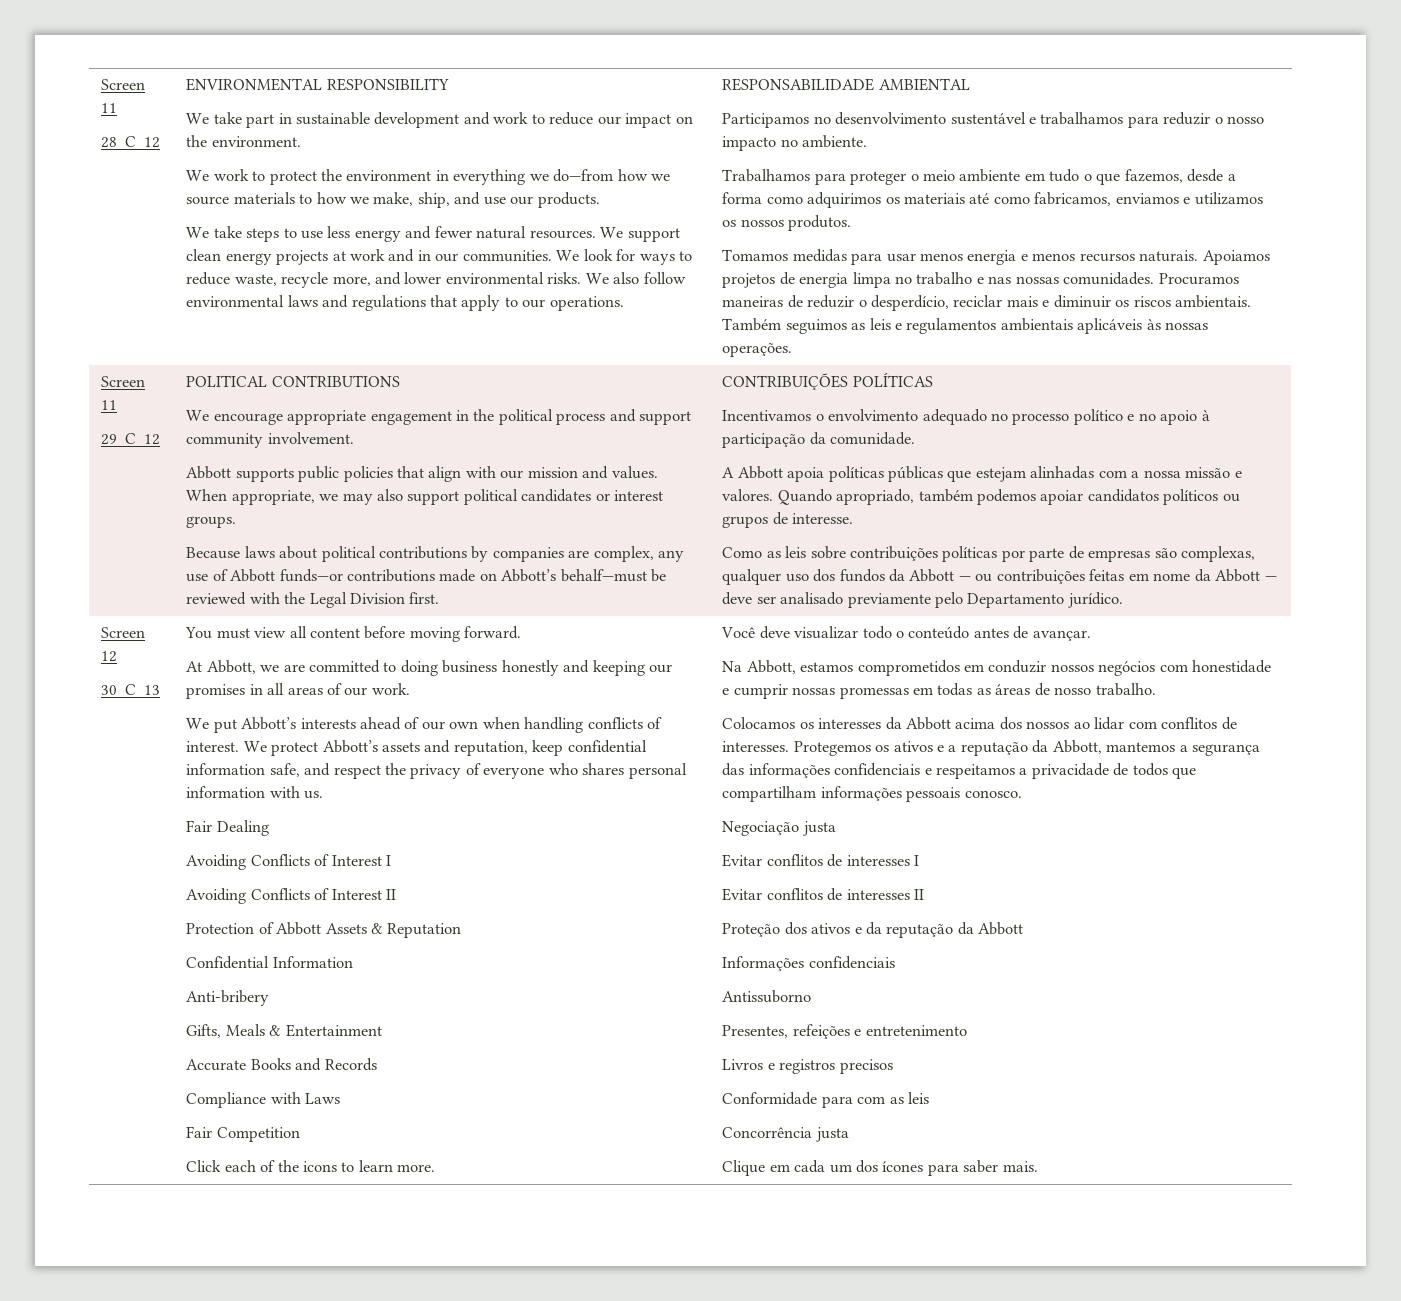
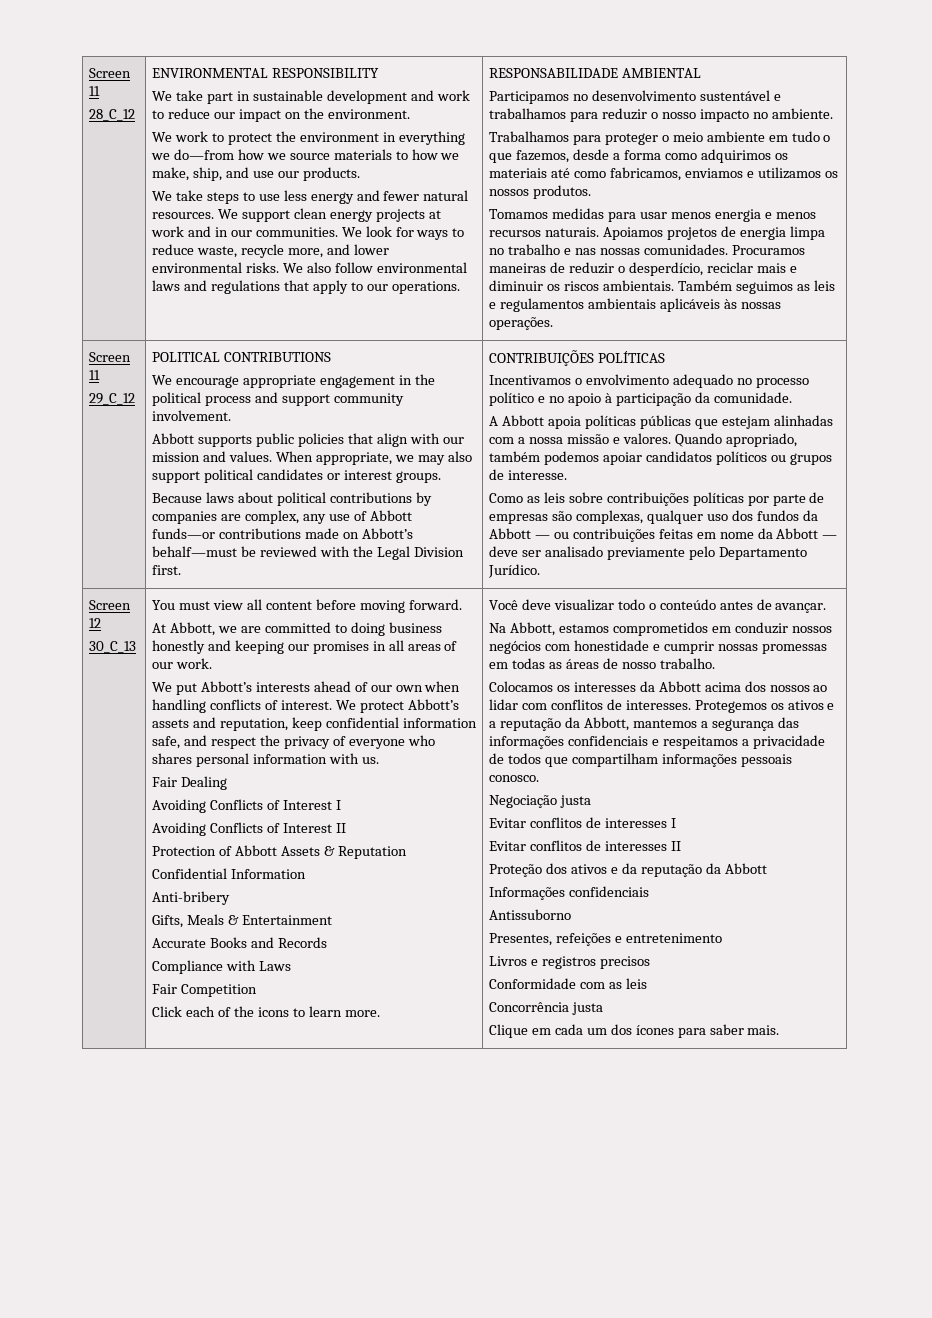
- Como as leis sobre contribuições políticas por parte de empresas são complexas, qualquer uso dos fundos da Abbott — ou contribuições feitas em nome da Abbott — deve ser analisado previamente pelo Departamento jurídico.
+ Como as leis sobre contribuições políticas por parte de empresas são complexas, qualquer uso dos fundos da Abbott — ou contribuições feitas em nome da Abbott — deve ser analisado previamente pelo Departamento Jurídico.
- Conformidade para com as leis
+ Conformidade com as leis

